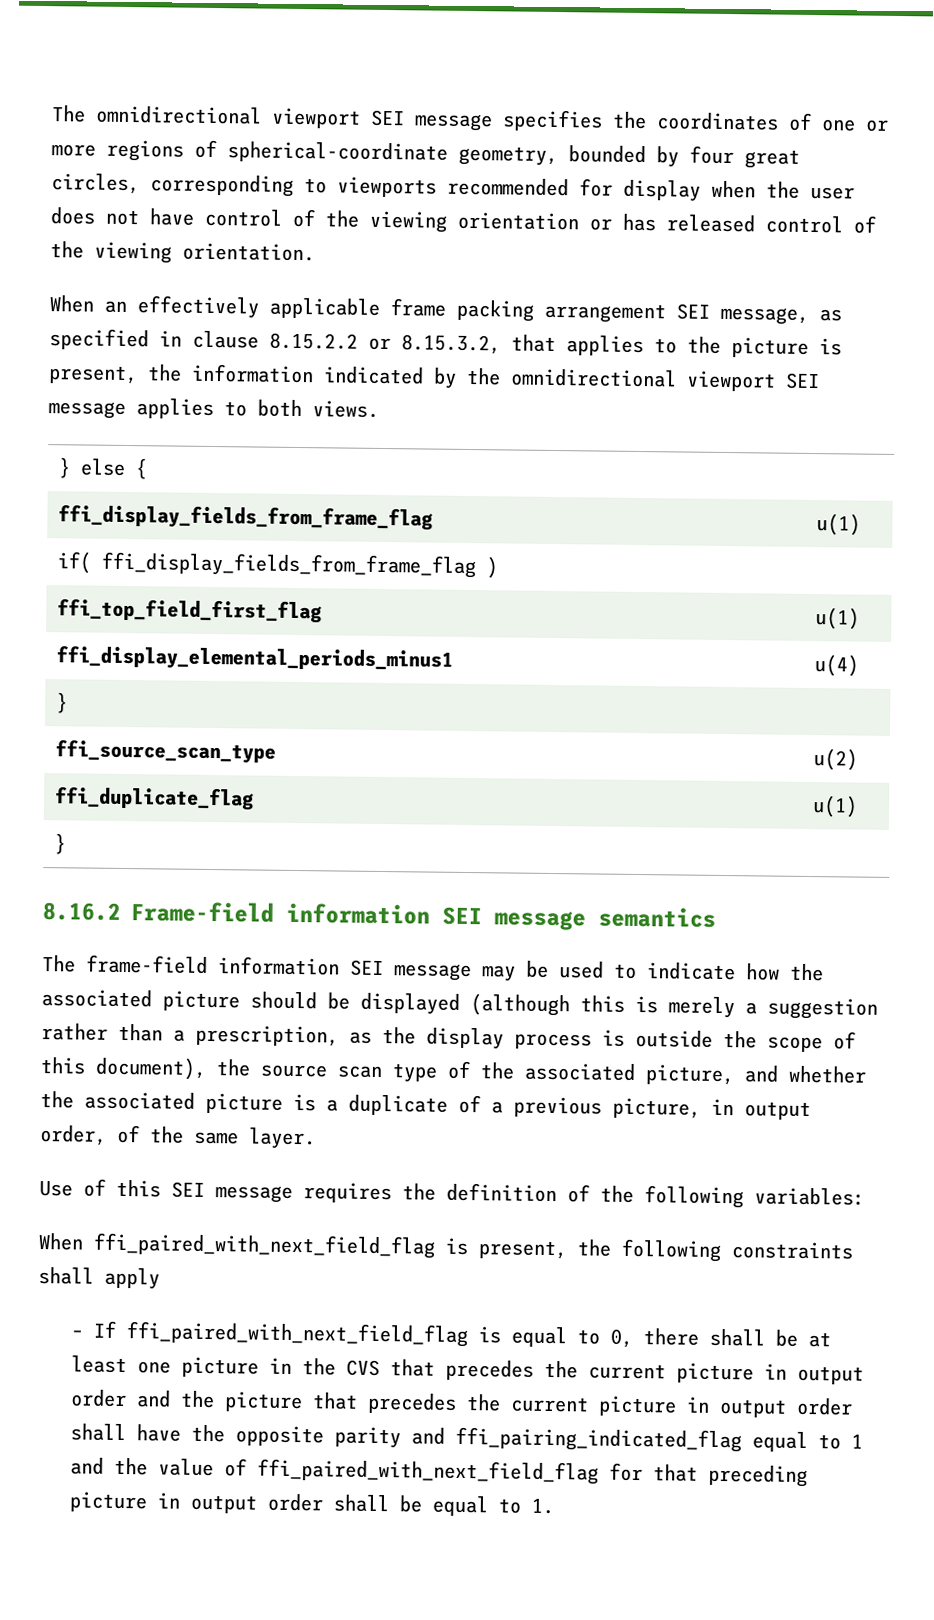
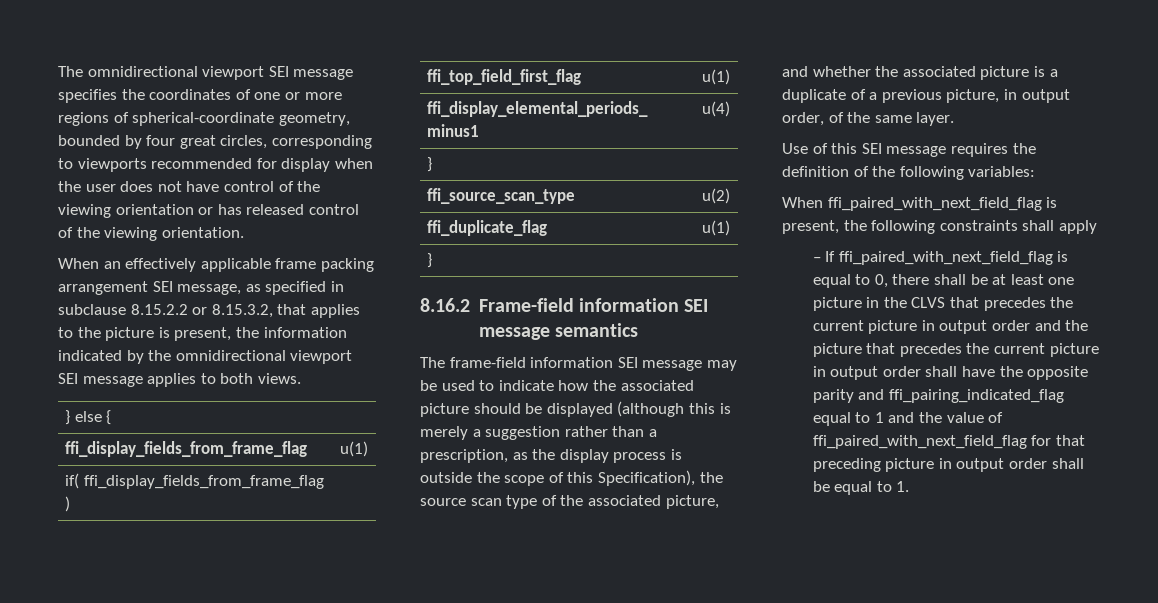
- When an effectively applicable frame packing arrangement SEI message, as specified in clause 8.15.2.2 or 8.15.3.2, that applies to the picture is present, the information indicated by the omnidirectional viewport SEI message applies to both views.
+ When an effectively applicable frame packing arrangement SEI message, as specified in subclause 8.15.2.2 or 8.15.3.2, that applies to the picture is present, the information indicated by the omnidirectional viewport SEI message applies to both views.
- The frame-field information SEI message may be used to indicate how the associated picture should be displayed (although this is merely a suggestion rather than a prescription, as the display process is outside the scope of this document), the source scan type of the associated picture, and whether the associated picture is a duplicate of a previous picture, in output order, of the same layer.
+ The frame-field information SEI message may be used to indicate how the associated picture should be displayed (although this is merely a suggestion rather than a prescription, as the display process is outside the scope of this Specification), the source scan type of the associated picture, and whether the associated picture is a duplicate of a previous picture, in output order, of the same layer.
- – If ffi_paired_with_next_field_flag is equal to 0, there shall be at least one picture in the CVS that precedes the current picture in output order and the picture that precedes the current picture in output order shall have the opposite parity and ffi_pairing_indicated_flag equal to 1 and the value of ffi_paired_with_next_field_flag for that preceding picture in output order shall be equal to 1.
+ – If ffi_paired_with_next_field_flag is equal to 0, there shall be at least one picture in the CLVS that precedes the current picture in output order and the picture that precedes the current picture in output order shall have the opposite parity and ffi_pairing_indicated_flag equal to 1 and the value of ffi_paired_with_next_field_flag for that preceding picture in output order shall be equal to 1.

